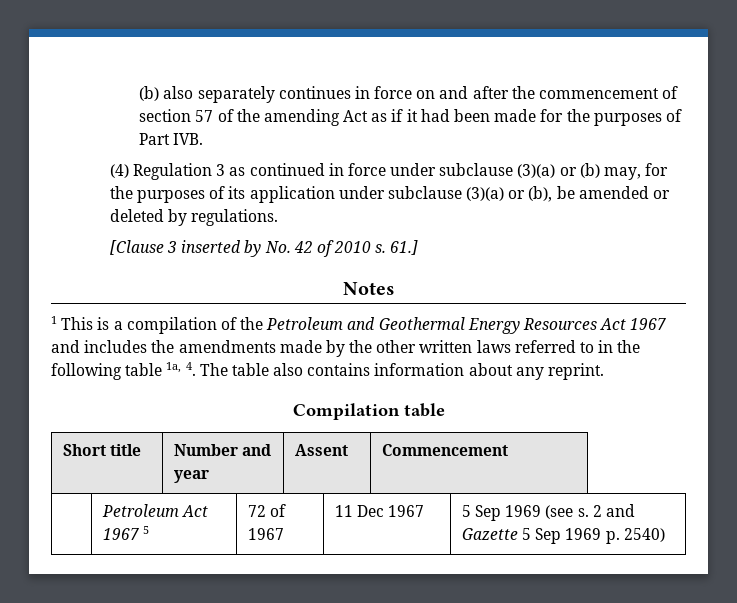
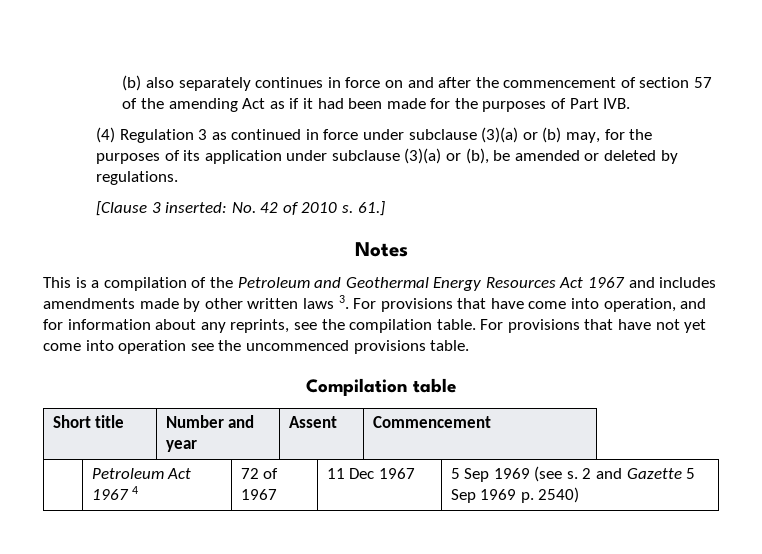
- [Clause 3 inserted by No. 42 of 2010 s.
+ [Clause 3 inserted: No. 42 of 2010 s.
- 1 This is a compilation of the Petroleum and Geothermal Energy Resources Act 1967 and includes the amendments made by the other written laws referred to in the following table 1a, 4. The table also contains information about any reprint.
+ This is a compilation of the Petroleum and Geothermal Energy Resources Act 1967 and includes amendments made by other written laws 3. For provisions that have come into operation, and for information about any reprints, see the compilation table. For provisions that have not yet come into operation see the uncommenced provisions table.
- | Petroleum Act 1967 5 | 72 of 1967 | 11 Dec 1967 | 5 Sep 1969 (see s. 2 and Gazette 5 Sep 1969 p. 2540)
+ | Petroleum Act 1967 4 | 72 of 1967 | 11 Dec 1967 | 5 Sep 1969 (see s. 2 and Gazette 5 Sep 1969 p. 2540)

